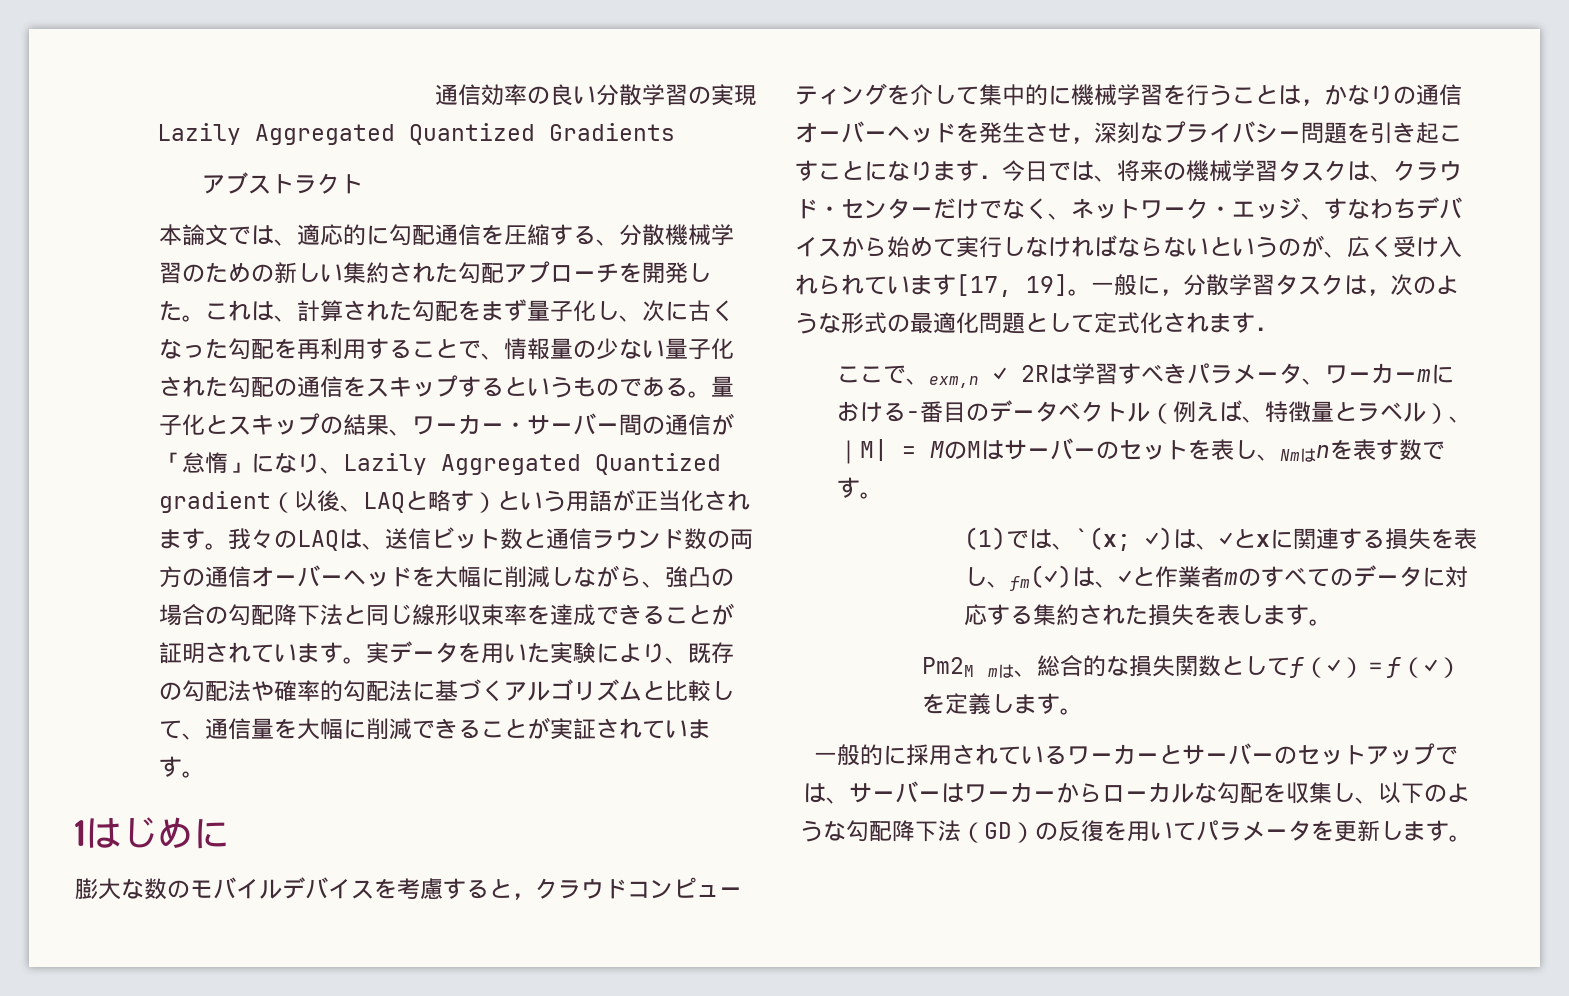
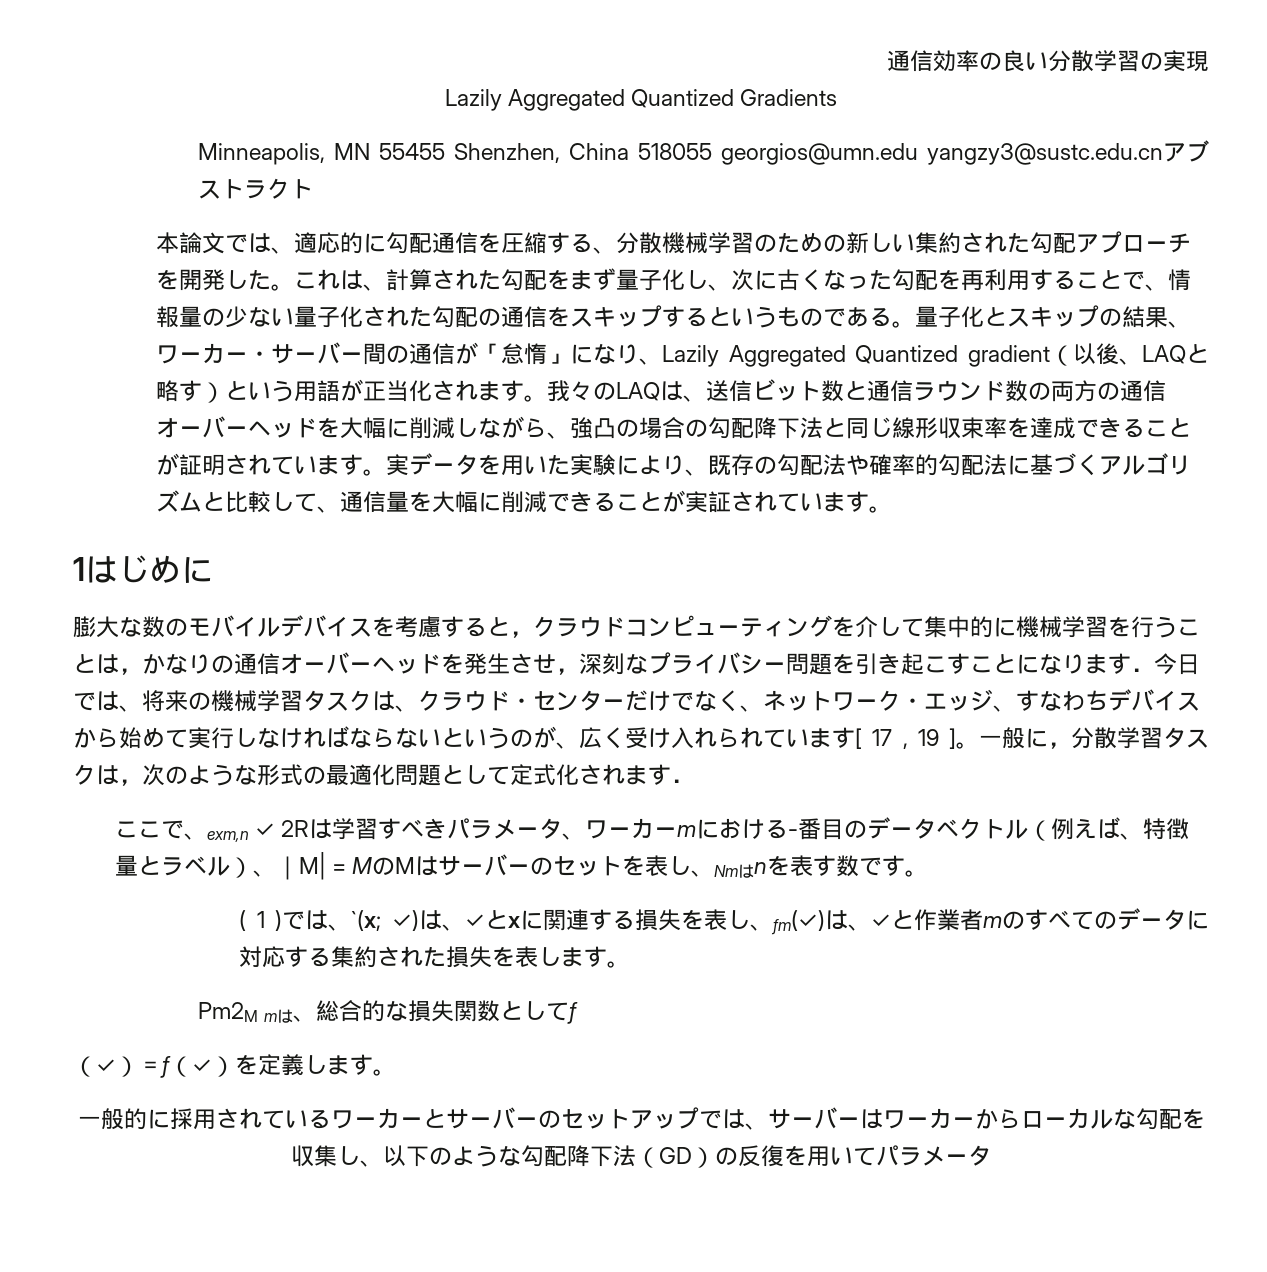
- アブストラクト
+ Minneapolis, MN 55455 Shenzhen, China 518055 georgios@umn.edu yangzy3@sustc.edu.cnアブストラクト
- 膨大な数のモバイルデバイスを考慮すると，クラウドコンピューティングを介して集中的に機械学習を行うことは，かなりの通信オーバーヘッドを発生させ，深刻なプライバシー問題を引き起こすことになります．今日では、将来の機械学習タスクは、クラウド・センターだけでなく、ネットワーク・エッジ、すなわちデバイスから始めて実行しなければならないというのが、広く受け入れられています[17, 19]。
+ 膨大な数のモバイルデバイスを考慮すると，クラウドコンピューティングを介して集中的に機械学習を行うことは，かなりの通信オーバーヘッドを発生させ，深刻なプライバシー問題を引き起こすことになります．今日では、将来の機械学習タスクは、クラウド・センターだけでなく、ネットワーク・エッジ、すなわちデバイスから始めて実行しなければならないというのが、広く受け入れられています[ 17 , 19 ]。
- (1)では、`(x; ✓)は、✓とxに関連する損失を表し、fm(✓)は、✓と作業者mのすべてのデータに対応する集約された損失を表します。
+ ( 1 )では、`(x; ✓)は、✓とxに関連する損失を表し、fm(✓)は、✓と作業者mのすべてのデータに対応する集約された損失を表します。
- Pm2M mは、総合的な損失関数としてf（✓）＝f（✓）を定義します。
+ Pm2M mは、総合的な損失関数としてf
+ （✓）＝f（✓）を定義します。
- 一般的に採用されているワーカーとサーバーのセットアップでは、サーバーはワーカーからローカルな勾配を収集し、以下のような勾配降下法（GD）の反復を用いてパラメータを更新します。
+ 一般的に採用されているワーカーとサーバーのセットアップでは、サーバーはワーカーからローカルな勾配を収集し、以下のような勾配降下法（GD）の反復を用いてパラメータ

